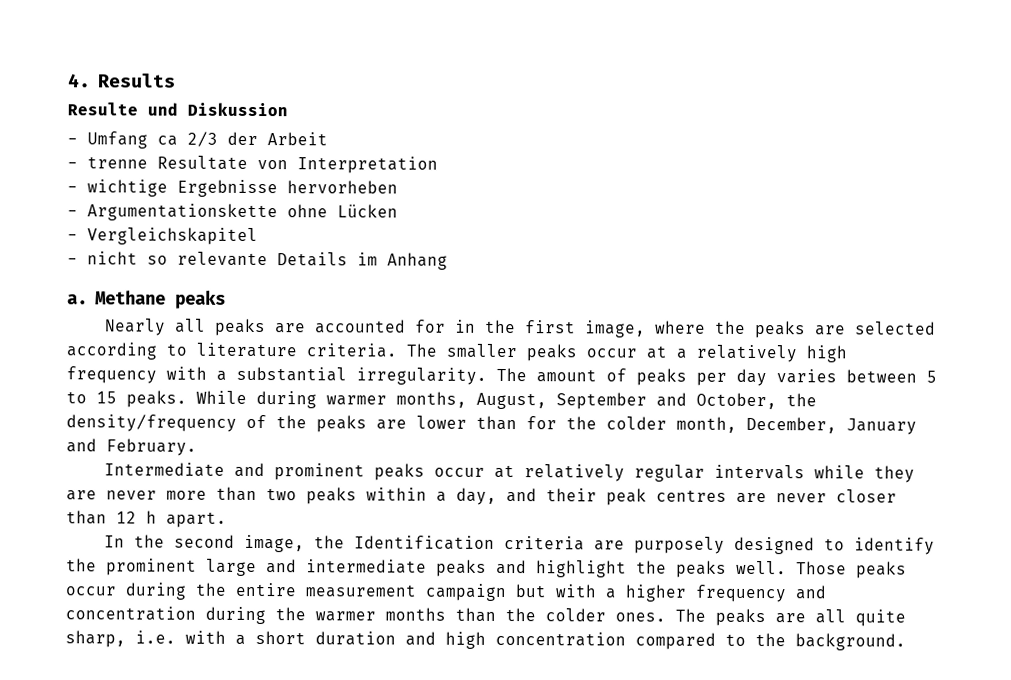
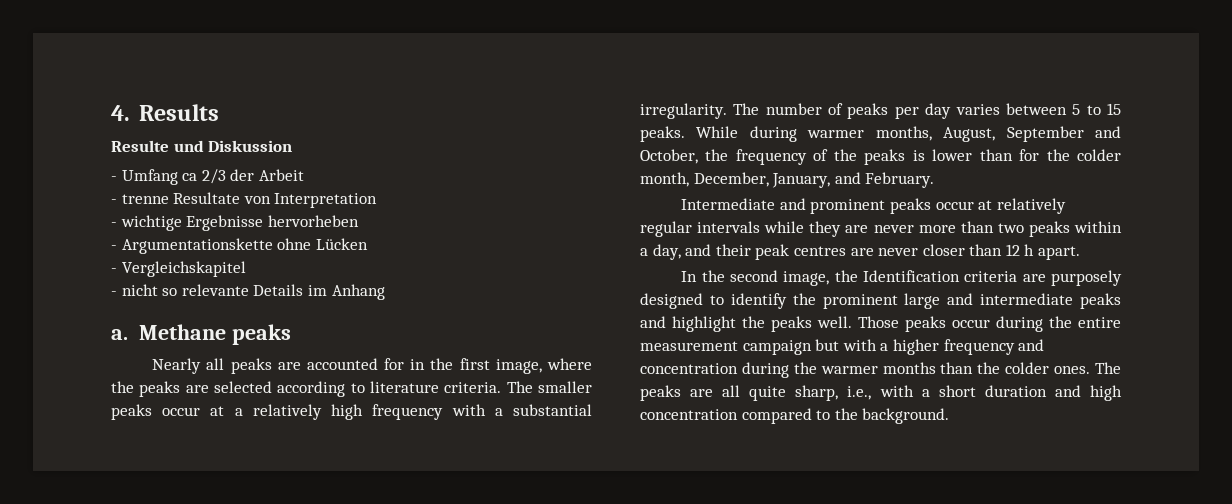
- The amount of peaks per day varies between 5 to 15 peaks.
+ The number of peaks per day varies between 5 to 15 peaks.
- While during warmer months, August, September and October, the density/frequency of the peaks are lower than for the colder month, December, January and February.
+ While during warmer months, August, September and October, the frequency of the peaks is lower than for the colder month, December, January, and February.
- The peaks are all quite sharp, i.e. with a short duration and high concentration compared to the background.
+ The peaks are all quite sharp, i.e., with a short duration and high concentration compared to the background.

